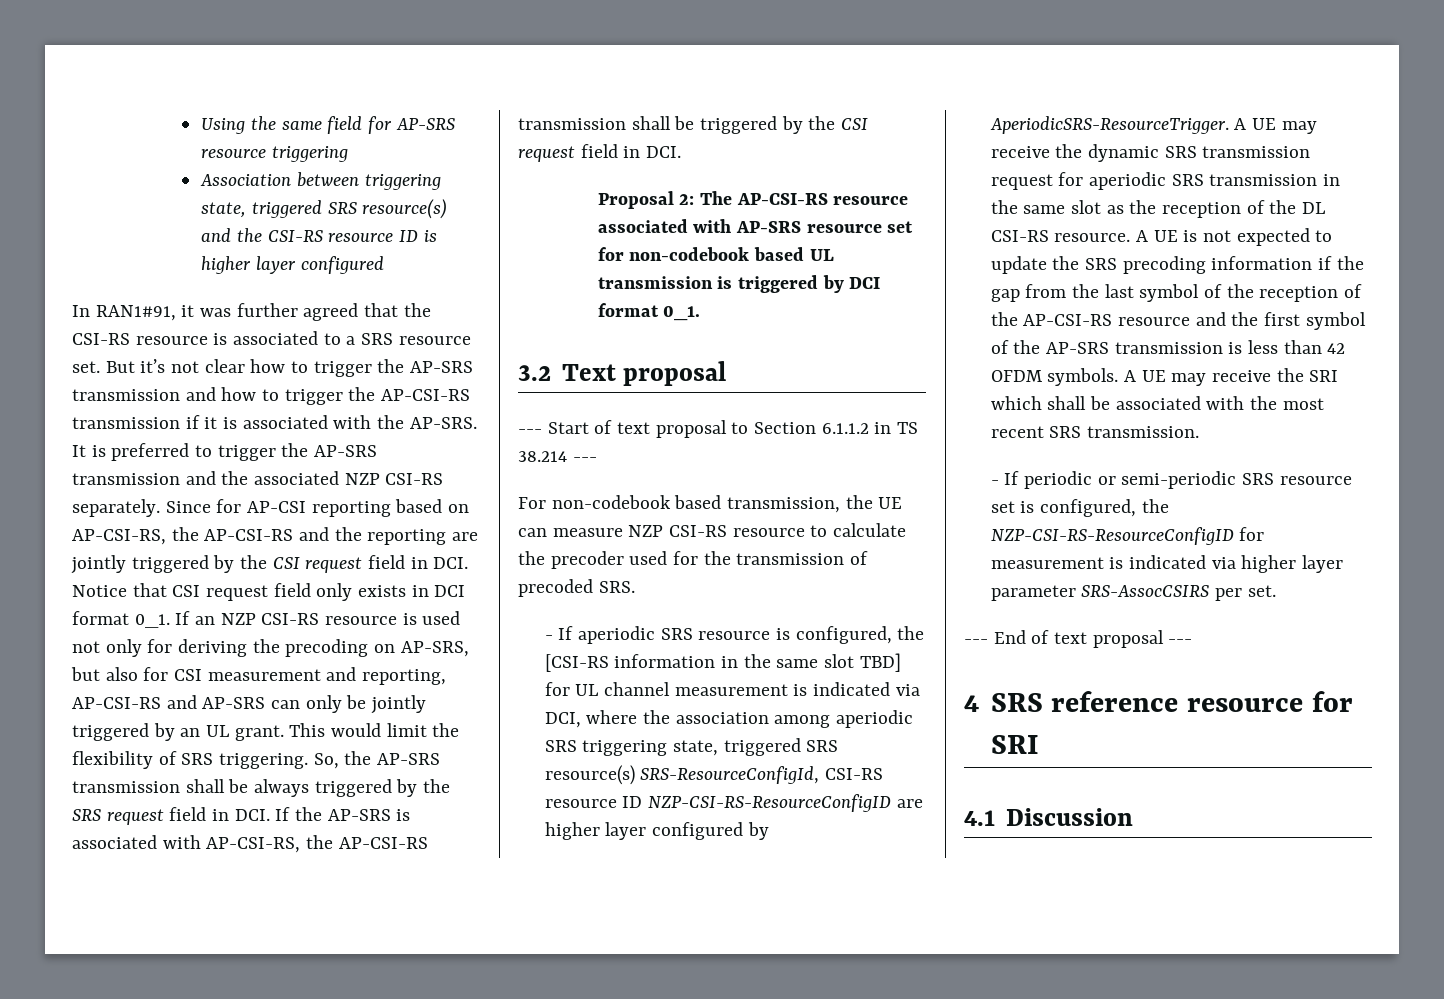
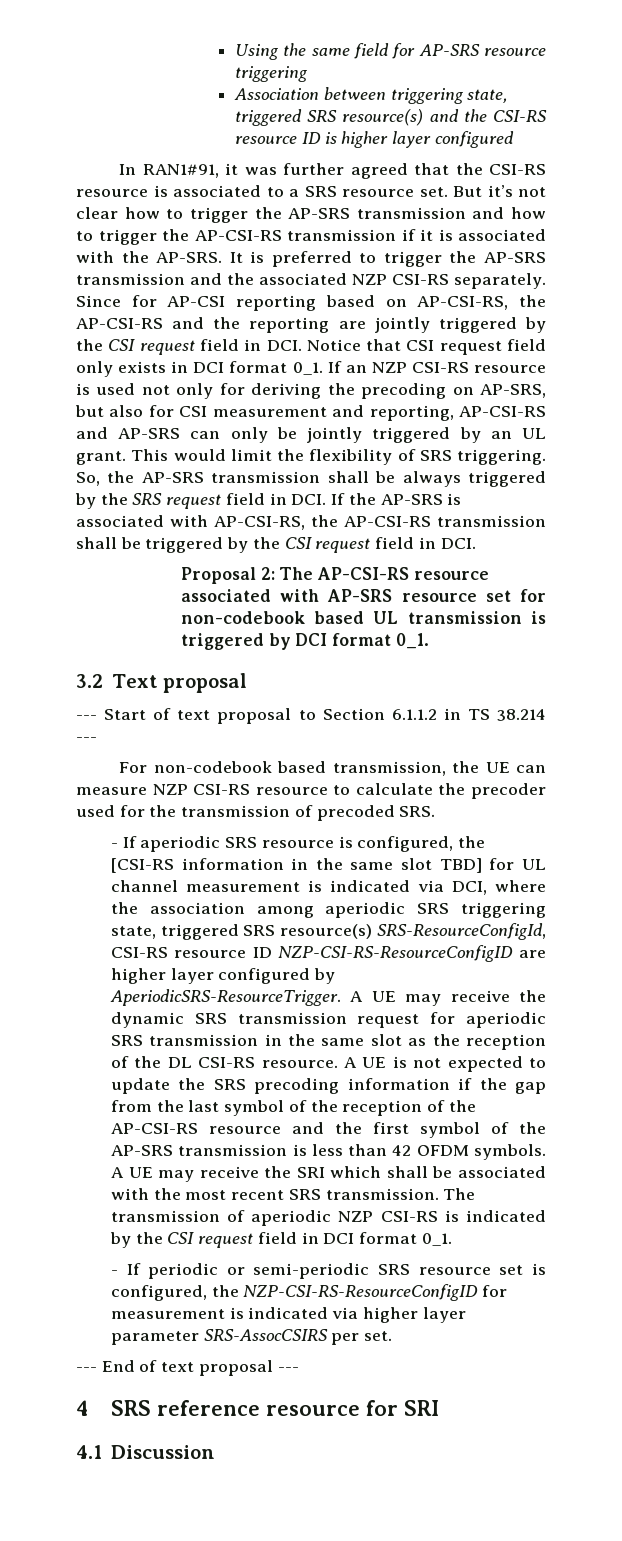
+ The transmission of aperiodic NZP CSI-RS is indicated by the CSI request field in DCI format 0_1.

